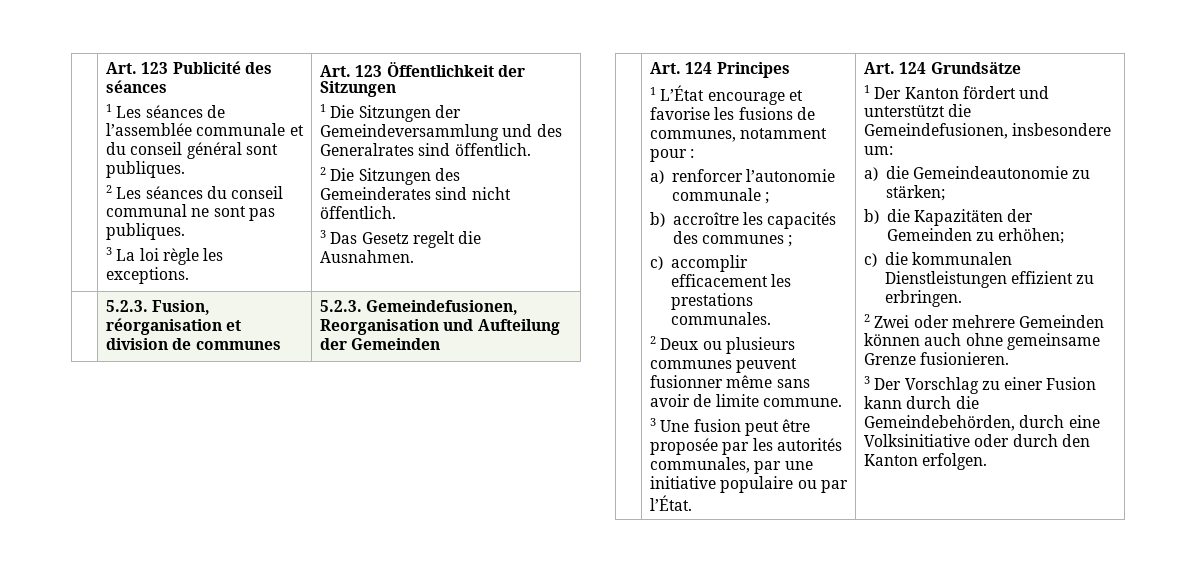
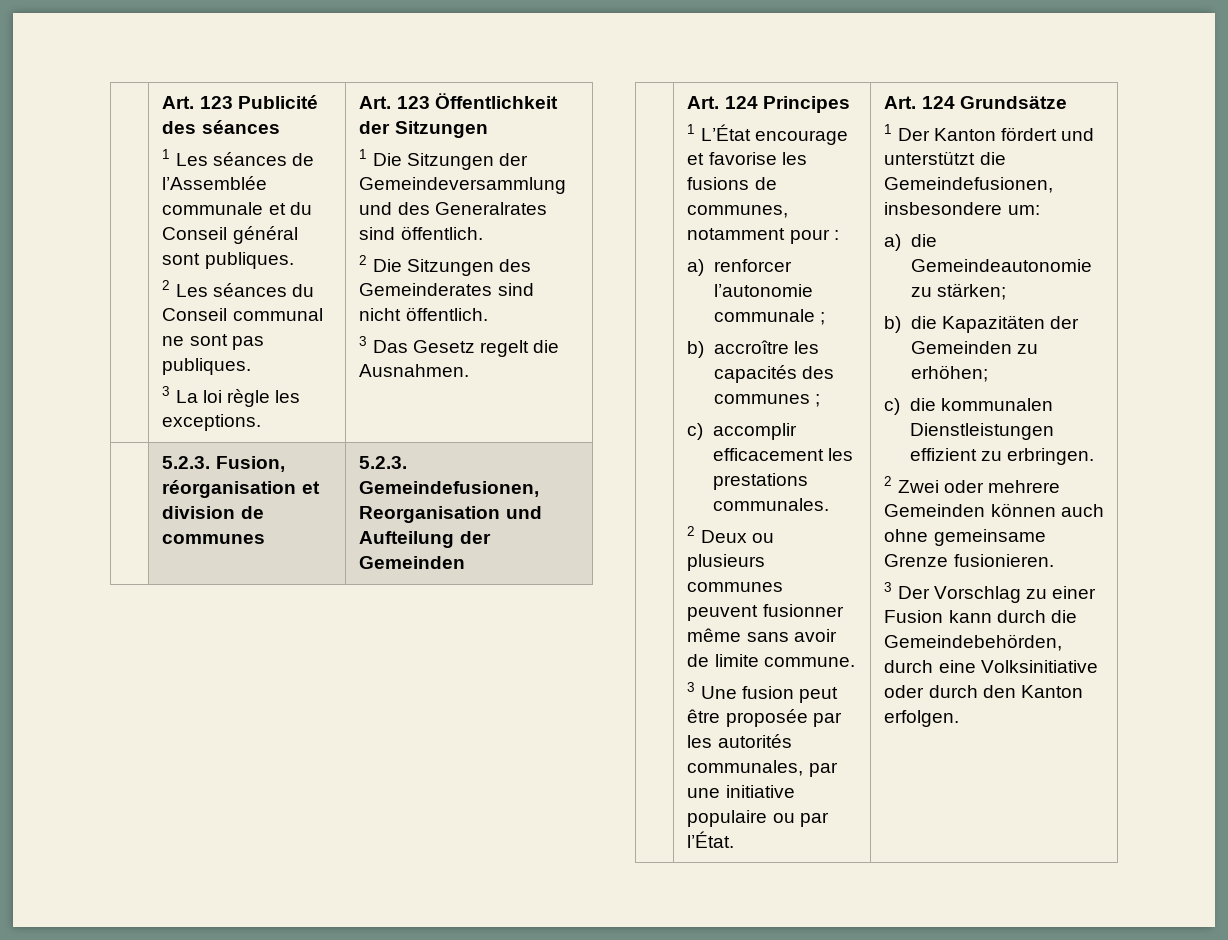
- 1 Les séances de l’assemblée communale et du conseil général sont publiques.
+ 1 Les séances de l’Assemblée communale et du Conseil général sont publiques.
- 2 Les séances du conseil communal ne sont pas publiques.
+ 2 Les séances du Conseil communal ne sont pas publiques.

